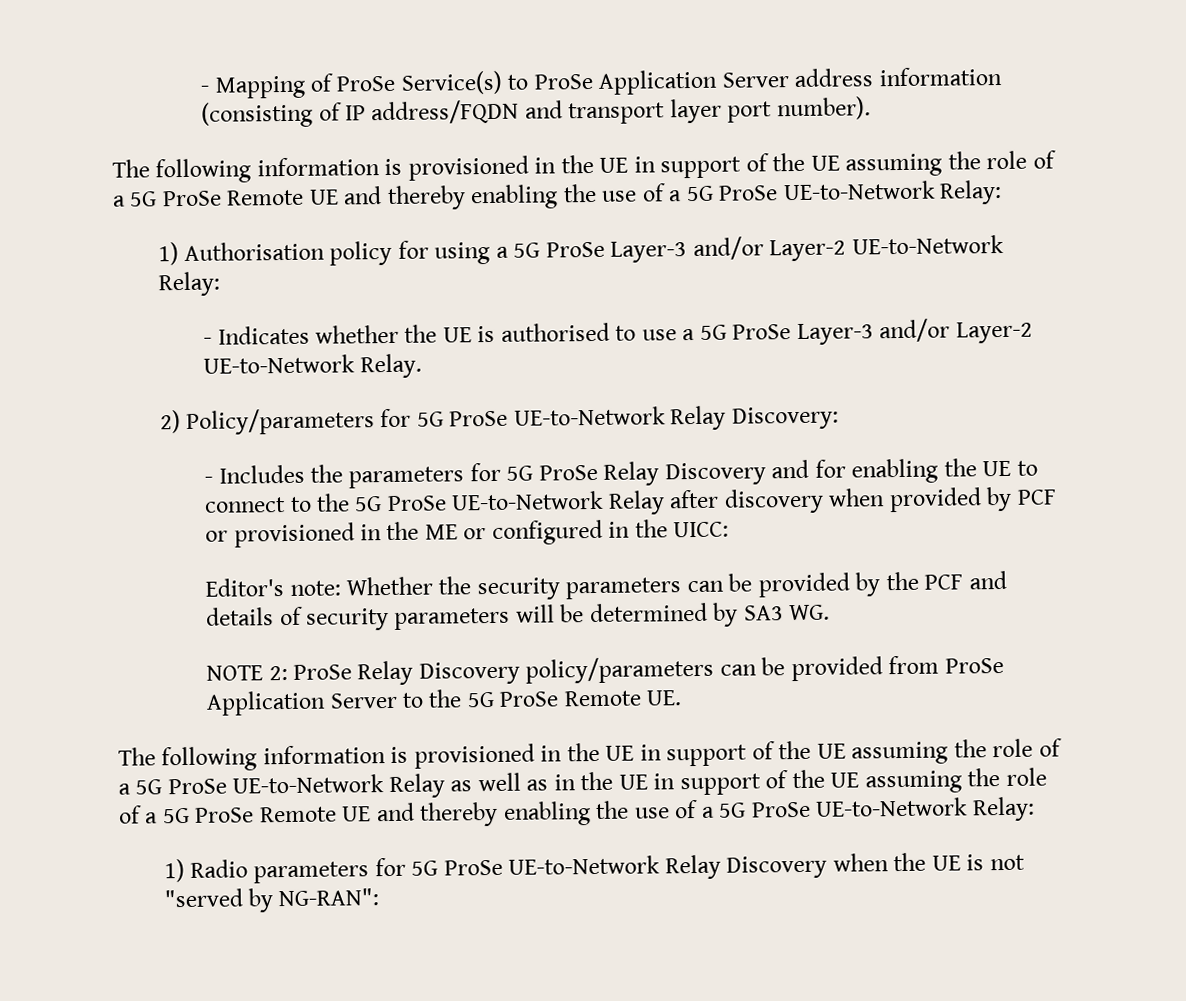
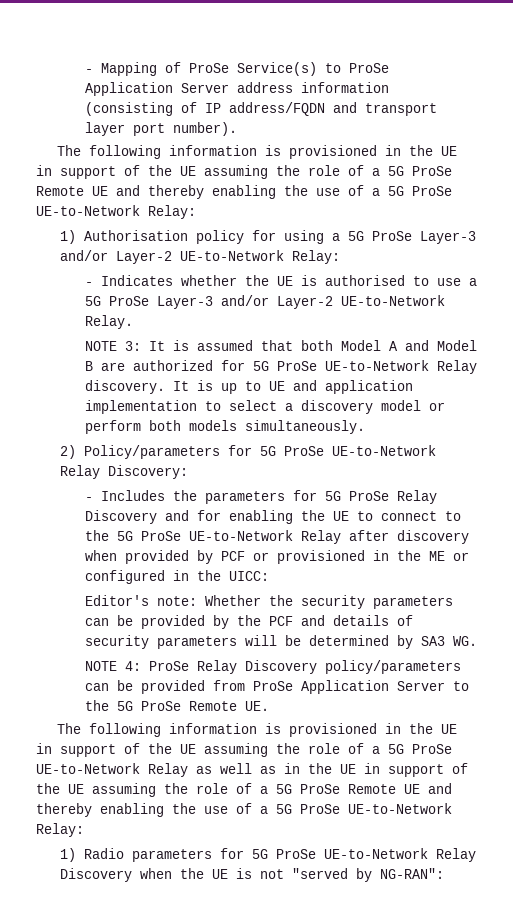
+ NOTE 3: It is assumed that both Model A and Model B are authorized for 5G ProSe UE-to-Network Relay discovery. It is up to UE and application implementation to select a discovery model or perform both models simultaneously.
- NOTE 2: ProSe Relay Discovery policy/parameters can be provided from ProSe Application Server to the 5G ProSe Remote UE.
+ NOTE 4: ProSe Relay Discovery policy/parameters can be provided from ProSe Application Server to the 5G ProSe Remote UE.

